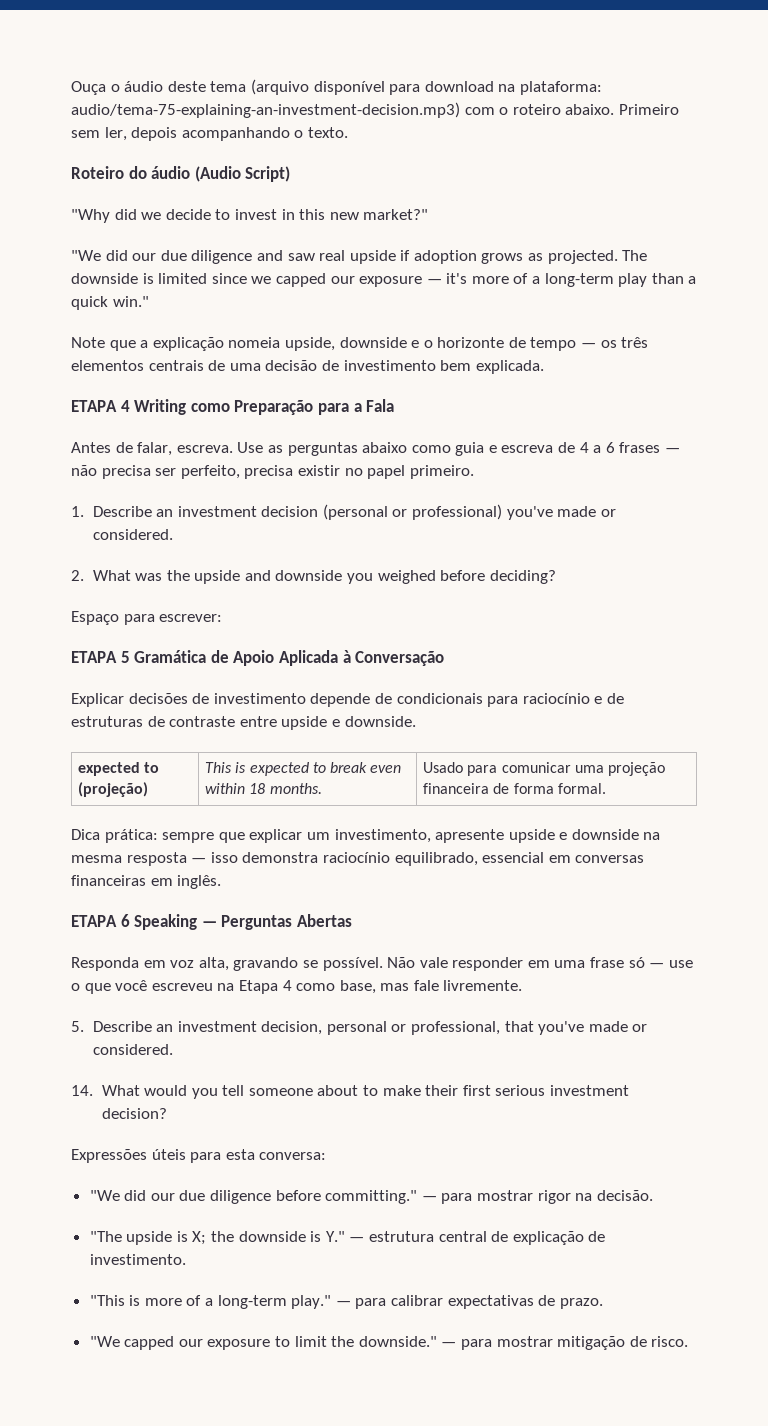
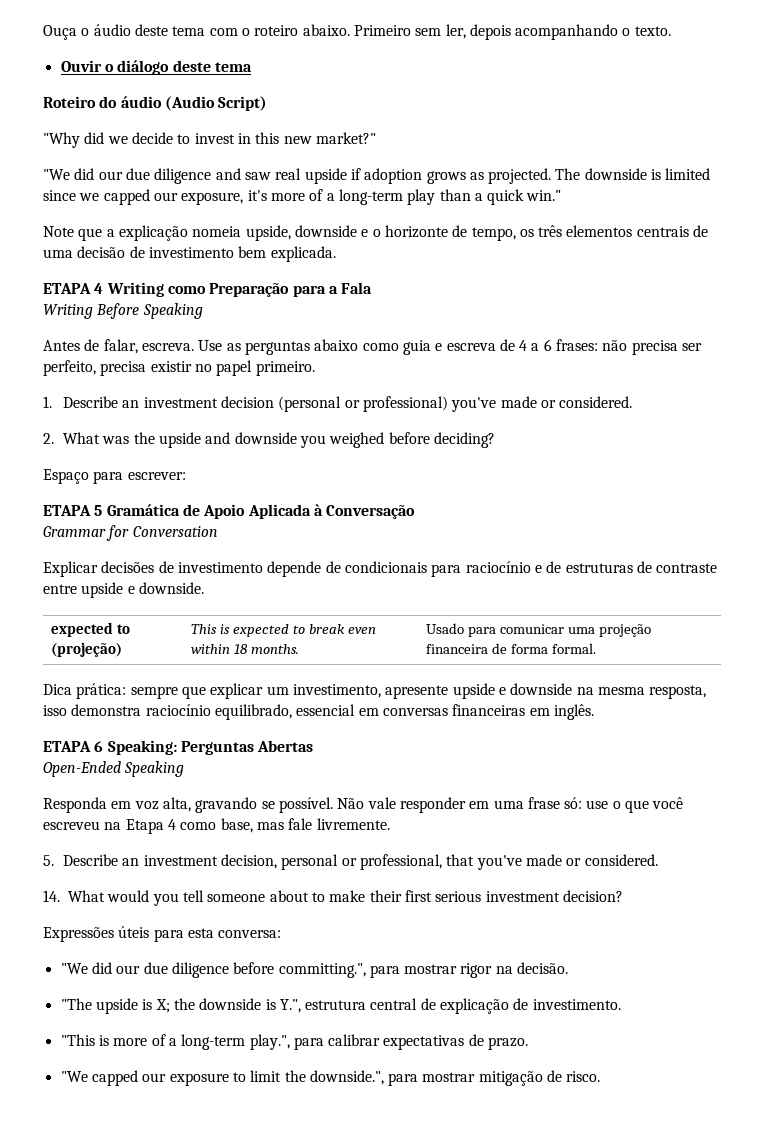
- Ouça o áudio deste tema (arquivo disponível para download na plataforma: audio/tema-75-explaining-an-investment-decision.mp3) com o roteiro abaixo.
+ Ouça o áudio deste tema com o roteiro abaixo.
+ Ouvir o diálogo deste tema
- The downside is limited since we capped our exposure — it's more of a long-term play than a quick win."
+ The downside is limited since we capped our exposure, it's more of a long-term play than a quick win."
- Note que a explicação nomeia upside, downside e o horizonte de tempo — os três elementos centrais de uma decisão de investimento bem explicada.
+ Note que a explicação nomeia upside, downside e o horizonte de tempo, os três elementos centrais de uma decisão de investimento bem explicada.
+ Writing Before Speaking
- Use as perguntas abaixo como guia e escreva de 4 a 6 frases — não precisa ser perfeito, precisa existir no papel primeiro.
+ Use as perguntas abaixo como guia e escreva de 4 a 6 frases: não precisa ser perfeito, precisa existir no papel primeiro.
+ Grammar for Conversation
- Dica prática: sempre que explicar um investimento, apresente upside e downside na mesma resposta — isso demonstra raciocínio equilibrado, essencial em conversas financeiras em inglês.
+ Dica prática: sempre que explicar um investimento, apresente upside e downside na mesma resposta, isso demonstra raciocínio equilibrado, essencial em conversas financeiras em inglês.
- ETAPA 6 Speaking — Perguntas Abertas
+ ETAPA 6 Speaking: Perguntas Abertas
+ Open-Ended Speaking
- Não vale responder em uma frase só — use o que você escreveu na Etapa 4 como base, mas fale livremente.
+ Não vale responder em uma frase só: use o que você escreveu na Etapa 4 como base, mas fale livremente.
- "We did our due diligence before committing." — para mostrar rigor na decisão.
+ "We did our due diligence before committing.", para mostrar rigor na decisão.
- "The upside is X; the downside is Y." — estrutura central de explicação de investimento.
+ "The upside is X; the downside is Y.", estrutura central de explicação de investimento.
- "This is more of a long-term play." — para calibrar expectativas de prazo.
+ "This is more of a long-term play.", para calibrar expectativas de prazo.
- "We capped our exposure to limit the downside." — para mostrar mitigação de risco.
+ "We capped our exposure to limit the downside.", para mostrar mitigação de risco.

